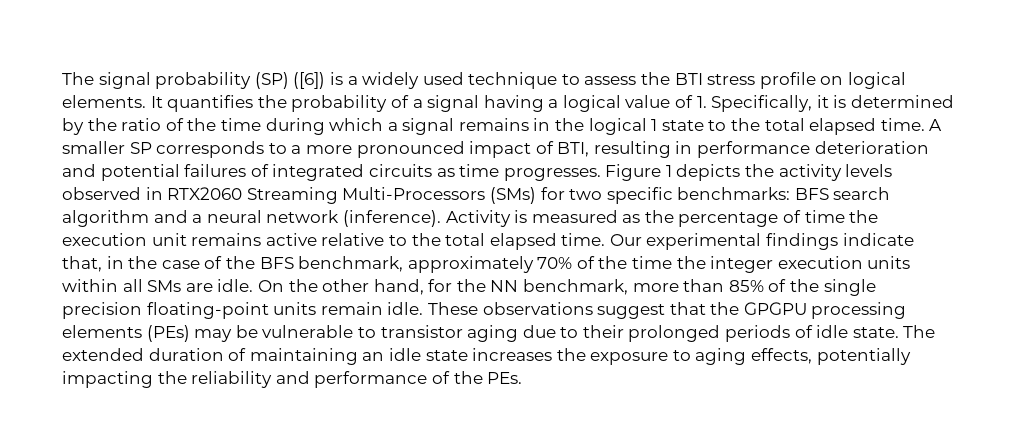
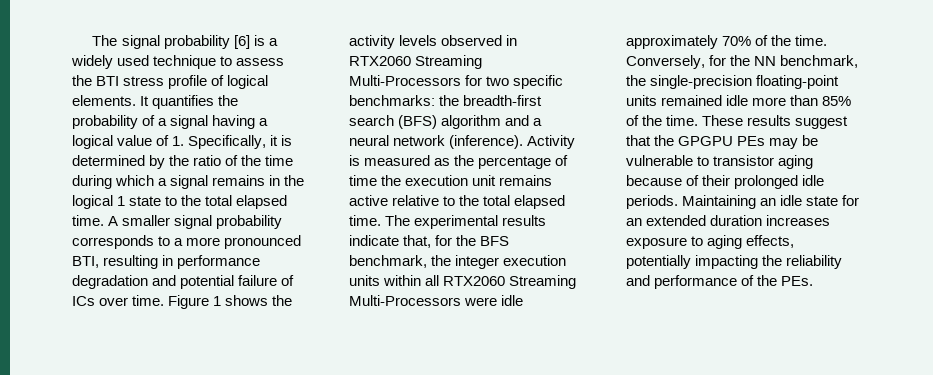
- The signal probability (SP) ([6]) is a widely used technique to assess the BTI stress profile on logical elements.
+ The signal probability [6] is a widely used technique to assess the BTI stress profile of logical elements.
- A smaller SP corresponds to a more pronounced impact of BTI, resulting in performance deterioration and potential failures of integrated circuits as time progresses.
+ A smaller signal probability corresponds to a more pronounced BTI, resulting in performance degradation and potential failure of ICs over time.
- Figure 1 depicts the activity levels observed in RTX2060 Streaming Multi-Processors (SMs) for two specific benchmarks: BFS search algorithm and a neural network (inference).
+ Figure 1 shows the activity levels observed in RTX2060 Streaming Multi-Processors for two specific benchmarks: the breadth-first search (BFS) algorithm and a neural network (inference).
- Our experimental findings indicate that, in the case of the BFS benchmark, approximately 70% of the time the integer execution units within all SMs are idle. On the other hand, for the NN benchmark, more than 85% of the single precision floating-point units remain idle. These observations suggest that the GPGPU processing elements (PEs) may be vulnerable to transistor aging due to their prolonged periods of idle state. The extended duration of maintaining an idle state increases the exposure to aging effects, potentially impacting the reliability and performance of the PEs.
+ The experimental results indicate that, for the BFS benchmark, the integer execution units within all RTX2060 Streaming Multi-Processors were idle approximately 70% of the time. Conversely, for the NN benchmark, the single-precision floating-point units remained idle more than 85% of the time. These results suggest that the GPGPU PEs may be vulnerable to transistor aging because of their prolonged idle periods. Maintaining an idle state for an extended duration increases exposure to aging effects, potentially impacting the reliability and performance of the PEs.

